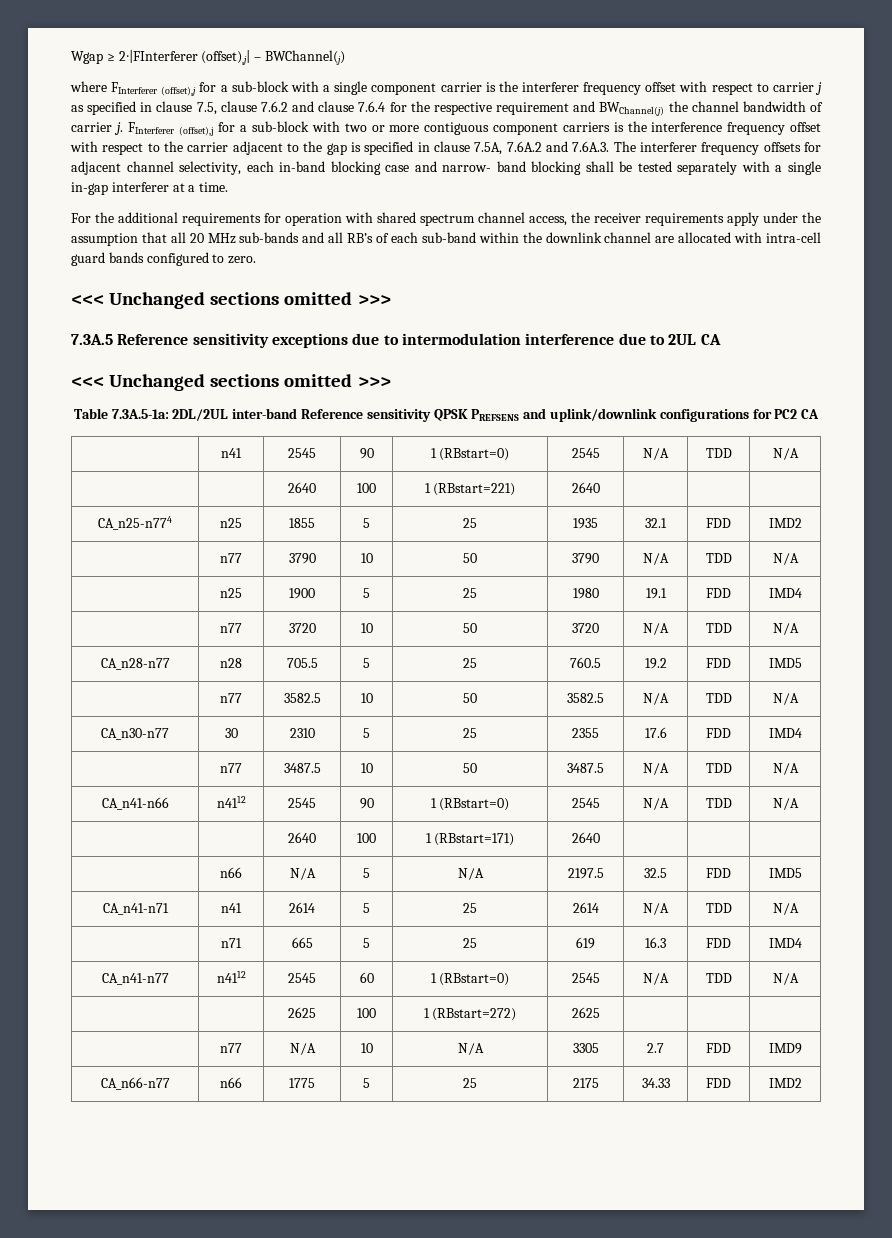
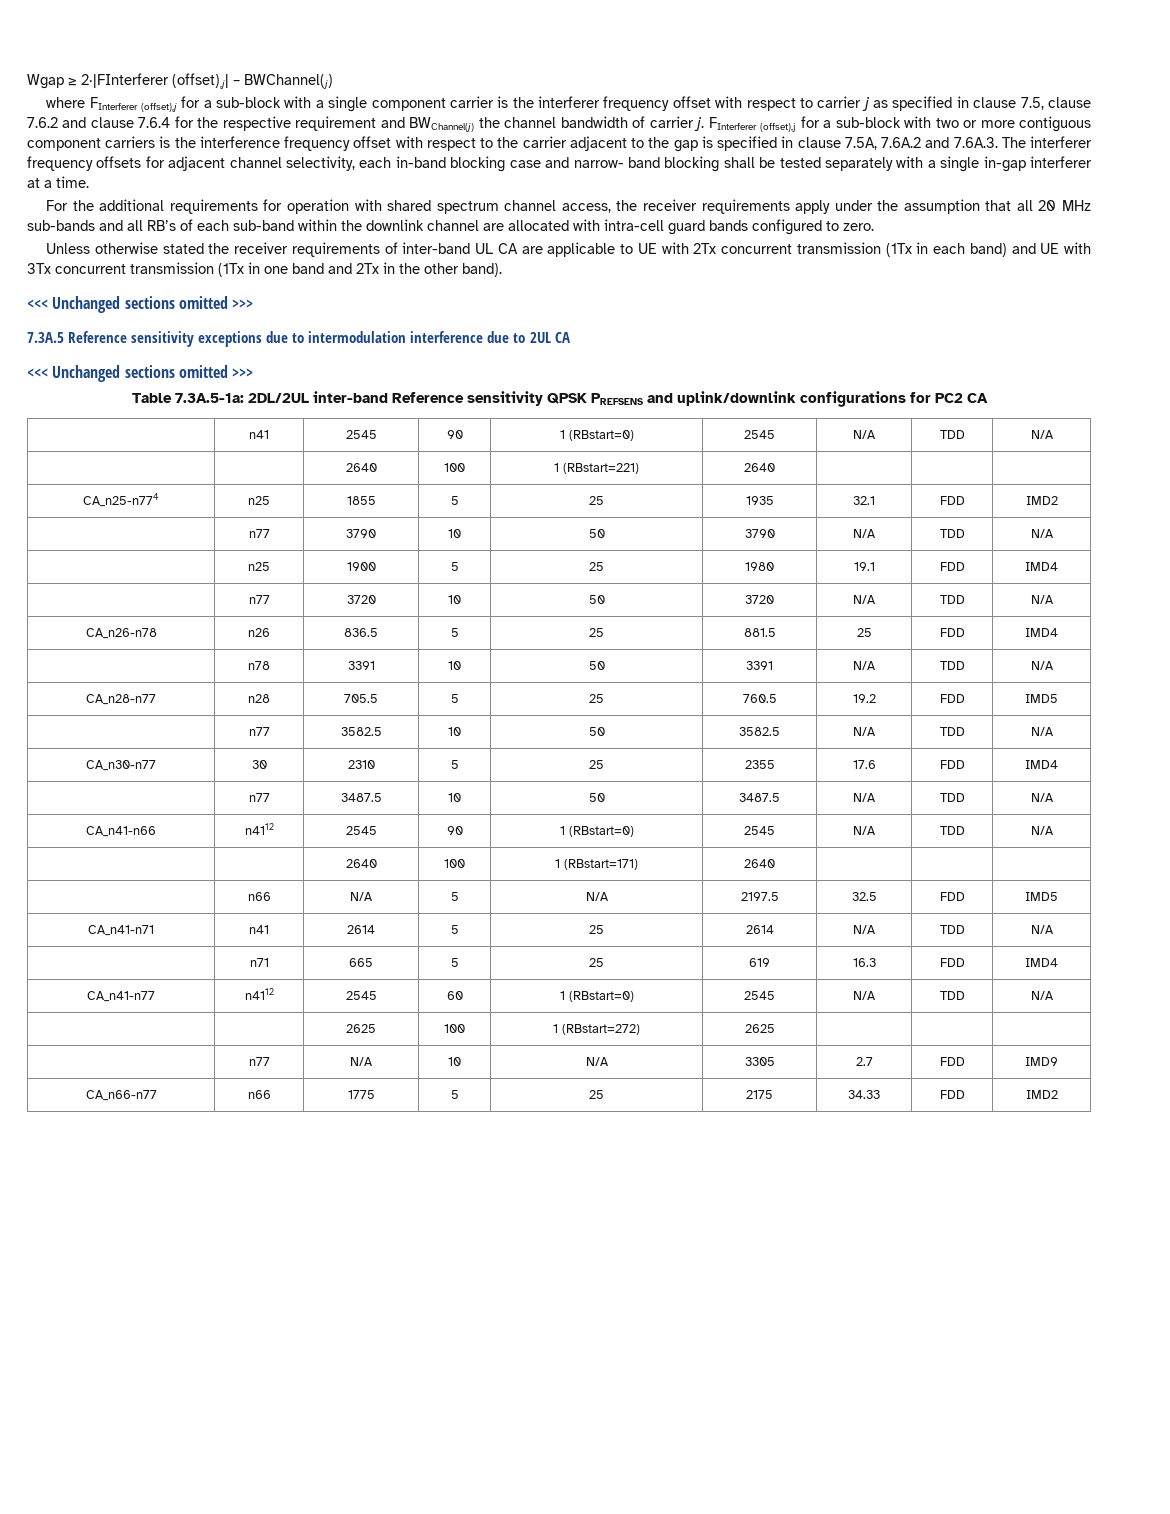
+ Unless otherwise stated the receiver requirements of inter-band UL CA are applicable to UE with 2Tx concurrent transmission (1Tx in each band) and UE with 3Tx concurrent transmission (1Tx in one band and 2Tx in the other band).
+ CA_n26-n78 | n26 | 836.5 | 5 | 25 | 881.5 | 25 | FDD | IMD4
+ | n78 | 3391 | 10 | 50 | 3391 | N/A | TDD | N/A

